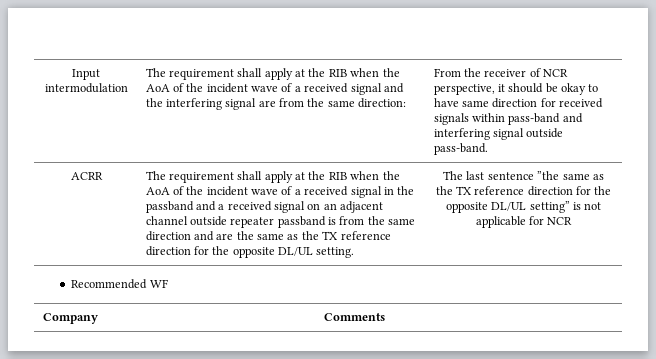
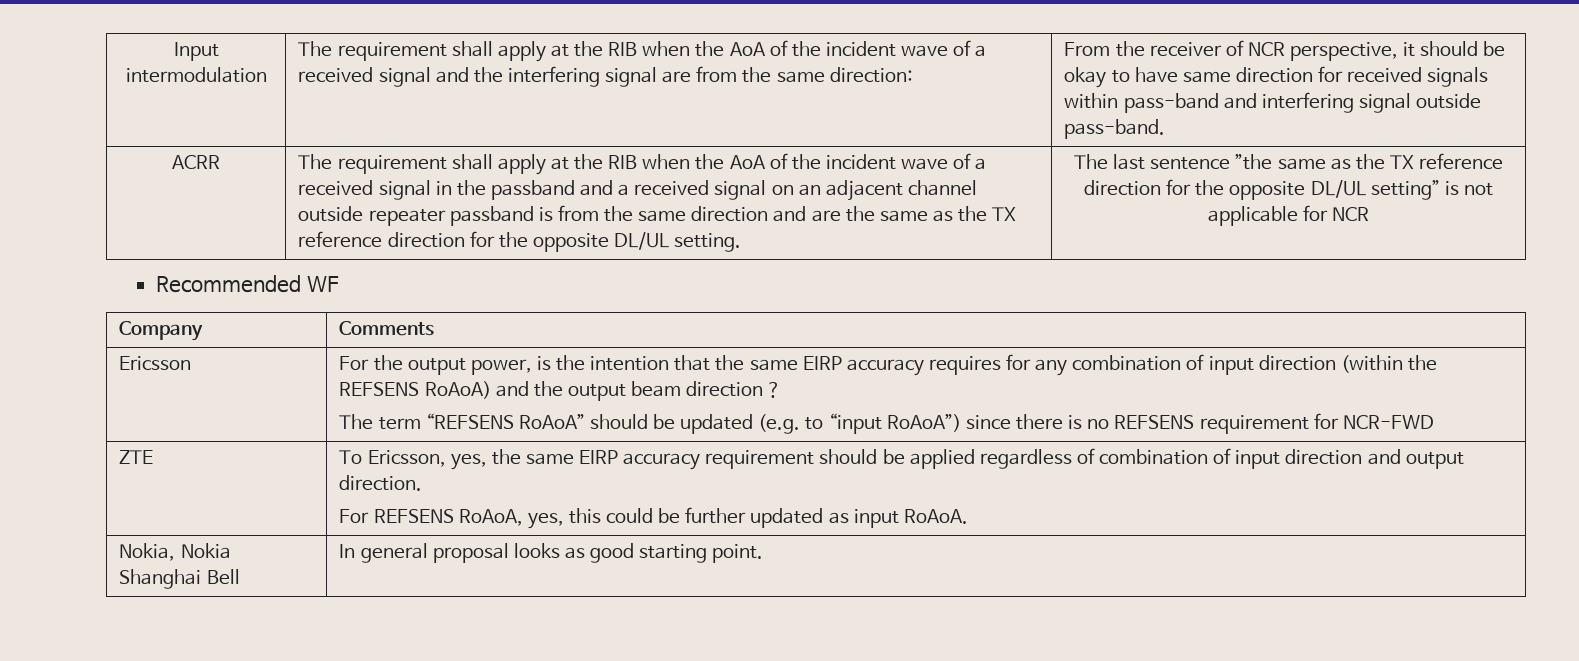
+ Ericsson | For the output power, is the intention that the same EIRP accuracy requires for any combination of input direction (within the REFSENS RoAoA) and the output beam direction ?
+ The term “REFSENS RoAoA” should be updated (e.g. to “input RoAoA”) since there is no REFSENS requirement for NCR-FWD
+ ZTE | To Ericsson, yes, the same EIRP accuracy requirement should be applied regardless of combination of input direction and output direction.
+ For REFSENS RoAoA, yes, this could be further updated as input RoAoA.
+ Nokia, Nokia Shanghai Bell | In general proposal looks as good starting point.

